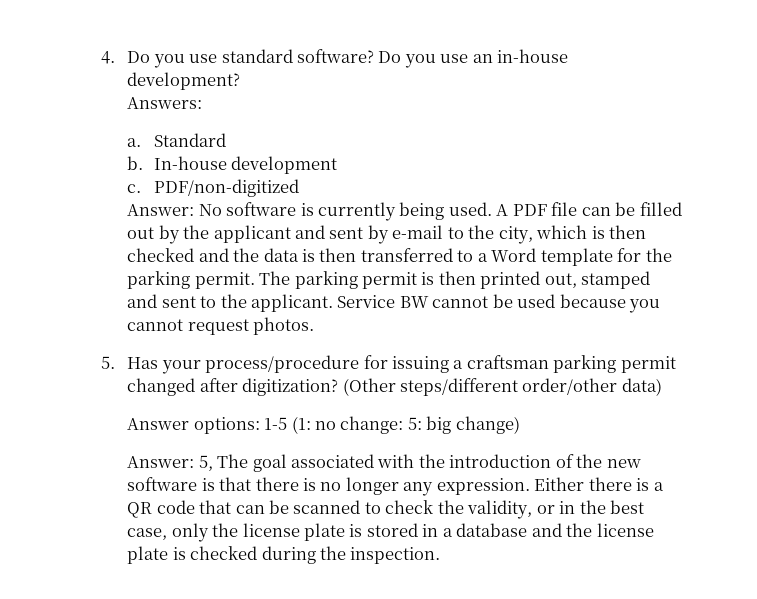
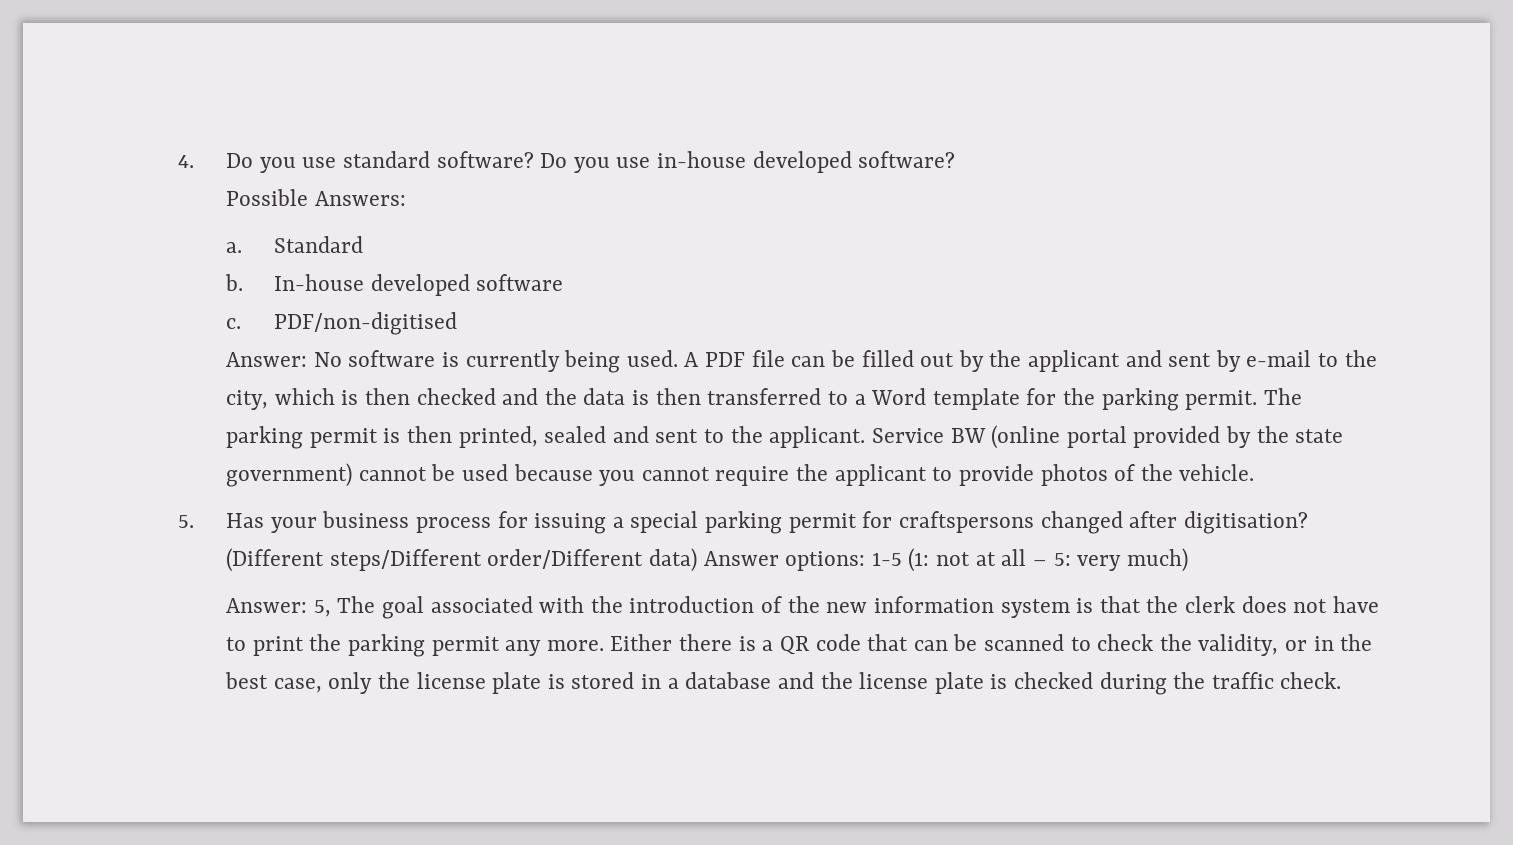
- Do you use an in-house development?
- Answers:
+ Do you use in-house developed software?
+ Possible Answers:
- In-house development
+ In-house developed software
- PDF/non-digitized
+ PDF/non-digitised
- The parking permit is then printed out, stamped and sent to the applicant.
+ The parking permit is then printed, sealed and sent to the applicant.
- Service BW cannot be used because you cannot request photos.
+ Service BW (online portal provided by the state government) cannot be used because you cannot require the applicant to provide photos of the vehicle.
- 5. Has your process/procedure for issuing a craftsman parking permit changed after digitization? (Other steps/different order/other data)
- Answer options: 1-5 (1: no change: 5: big change)
+ 5. Has your business process for issuing a special parking permit for craftspersons changed after digitisation? (Different steps/Different order/Different data) Answer options: 1-5 (1: not at all – 5: very much)
- Answer: 5, The goal associated with the introduction of the new software is that there is no longer any expression.
+ Answer: 5, The goal associated with the introduction of the new information system is that the clerk does not have to print the parking permit any more.
- Either there is a QR code that can be scanned to check the validity, or in the best case, only the license plate is stored in a database and the license plate is checked during the inspection.
+ Either there is a QR code that can be scanned to check the validity, or in the best case, only the license plate is stored in a database and the license plate is checked during the traffic check.

